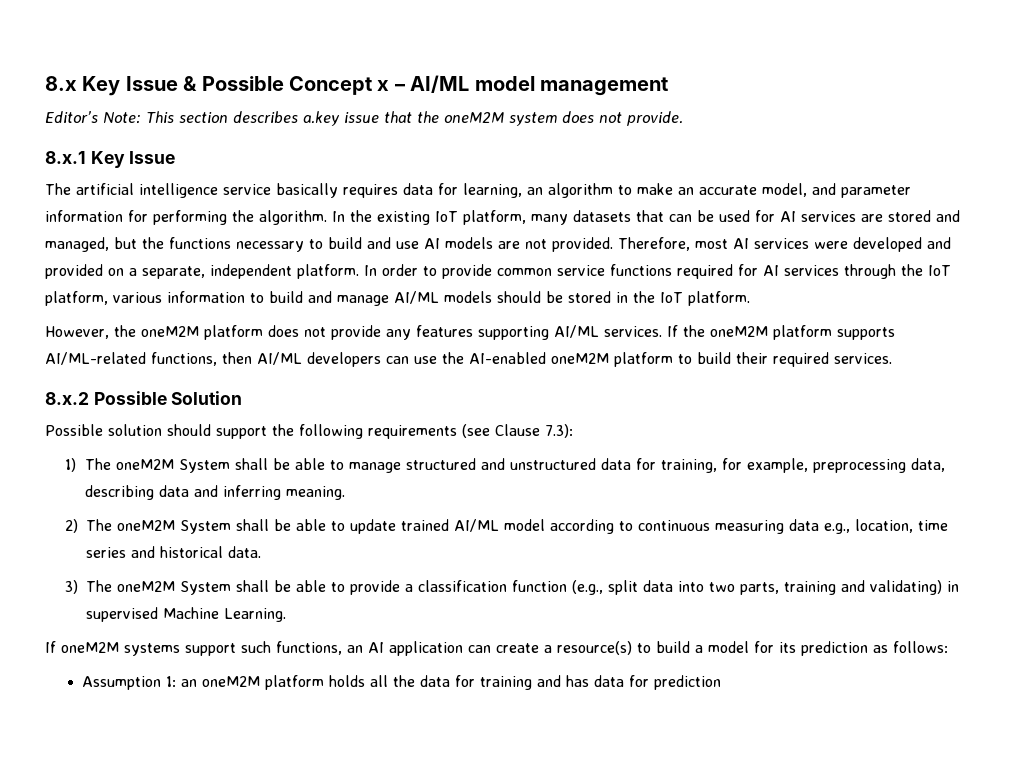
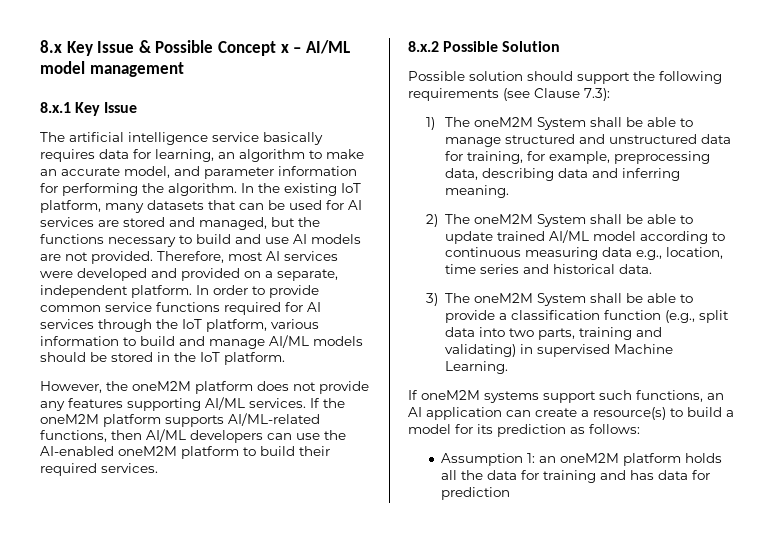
- Editor’s Note: This section describes a.key issue that the oneM2M system does not provide.

